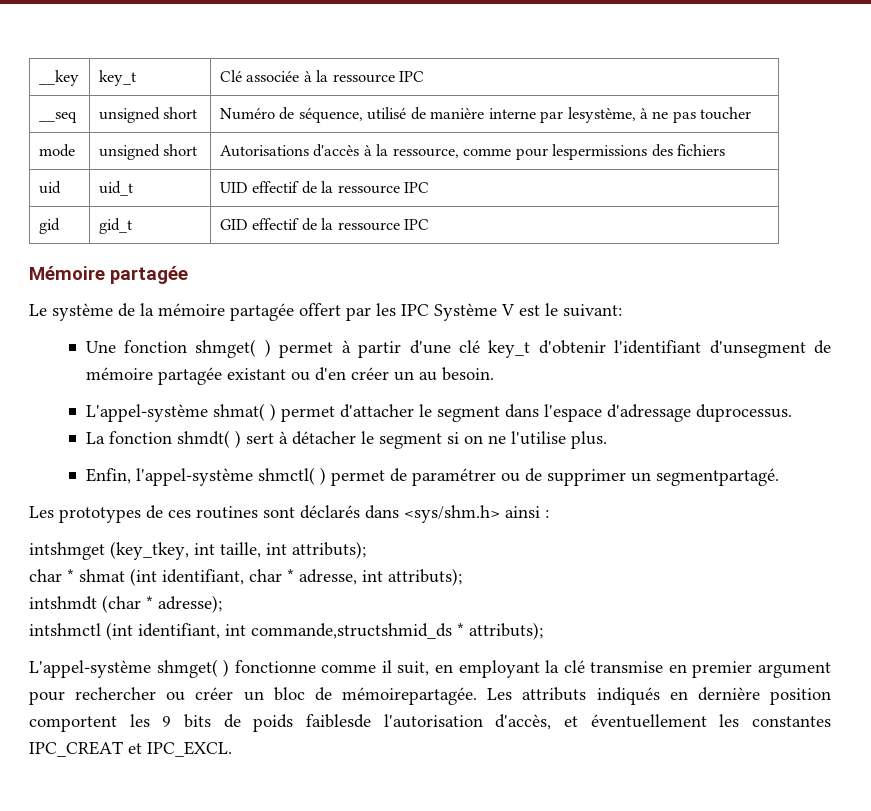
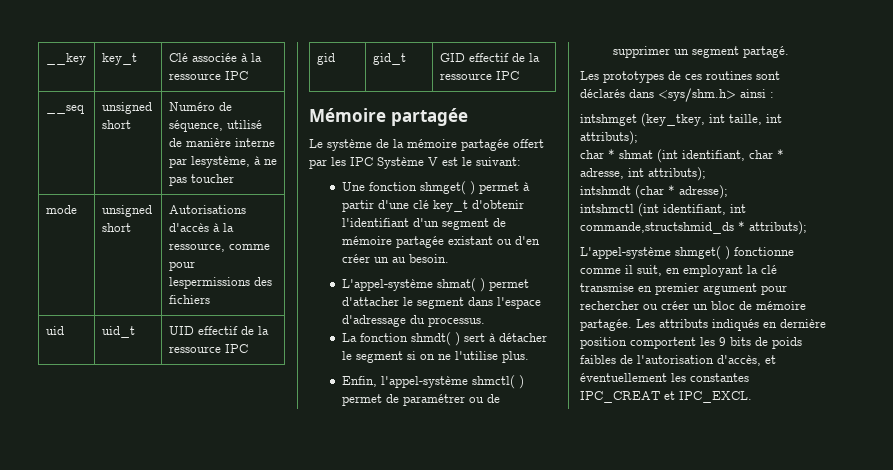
- Une fonction shmget( ) permet à partir d'une clé key_t d'obtenir l'identifiant d'unsegment de mémoire partagée existant ou d'en créer un au besoin.
+ Une fonction shmget( ) permet à partir d'une clé key_t d'obtenir l'identifiant d'un segment de mémoire partagée existant ou d'en créer un au besoin.
- L'appel-système shmat( ) permet d'attacher le segment dans l'espace d'adressage duprocessus.
+ L'appel-système shmat( ) permet d'attacher le segment dans l'espace d'adressage du processus.
- Enfin, l'appel-système shmctl( ) permet de paramétrer ou de supprimer un segmentpartagé.
+ Enfin, l'appel-système shmctl( ) permet de paramétrer ou de supprimer un segment partagé.
- L'appel-système shmget( ) fonctionne comme il suit, en employant la clé transmise en premier argument pour rechercher ou créer un bloc de mémoirepartagée.
+ L'appel-système shmget( ) fonctionne comme il suit, en employant la clé transmise en premier argument pour rechercher ou créer un bloc de mémoire partagée.
- Les attributs indiqués en dernière position comportent les 9 bits de poids faiblesde l'autorisation d'accès, et éventuellement les constantes IPC_CREAT et IPC_EXCL.
+ Les attributs indiqués en dernière position comportent les 9 bits de poids faibles de l'autorisation d'accès, et éventuellement les constantes IPC_CREAT et IPC_EXCL.

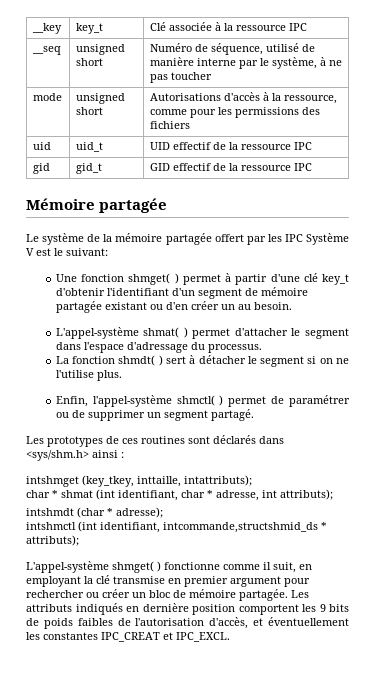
- __seq | unsigned short | Numéro de séquence, utilisé de manière interne par lesystème, à ne pas toucher
+ __seq | unsigned short | Numéro de séquence, utilisé de manière interne par le système, à ne pas toucher
- mode | unsigned short | Autorisations d'accès à la ressource, comme pour lespermissions des fichiers
+ mode | unsigned short | Autorisations d'accès à la ressource, comme pour les permissions des fichiers
- intshmget (key_tkey, int taille, int attributs);
+ intshmget (key_tkey, inttaille, intattributs);
- intshmctl (int identifiant, int commande,structshmid_ds * attributs);
+ intshmctl (int identifiant, intcommande,structshmid_ds * attributs);

